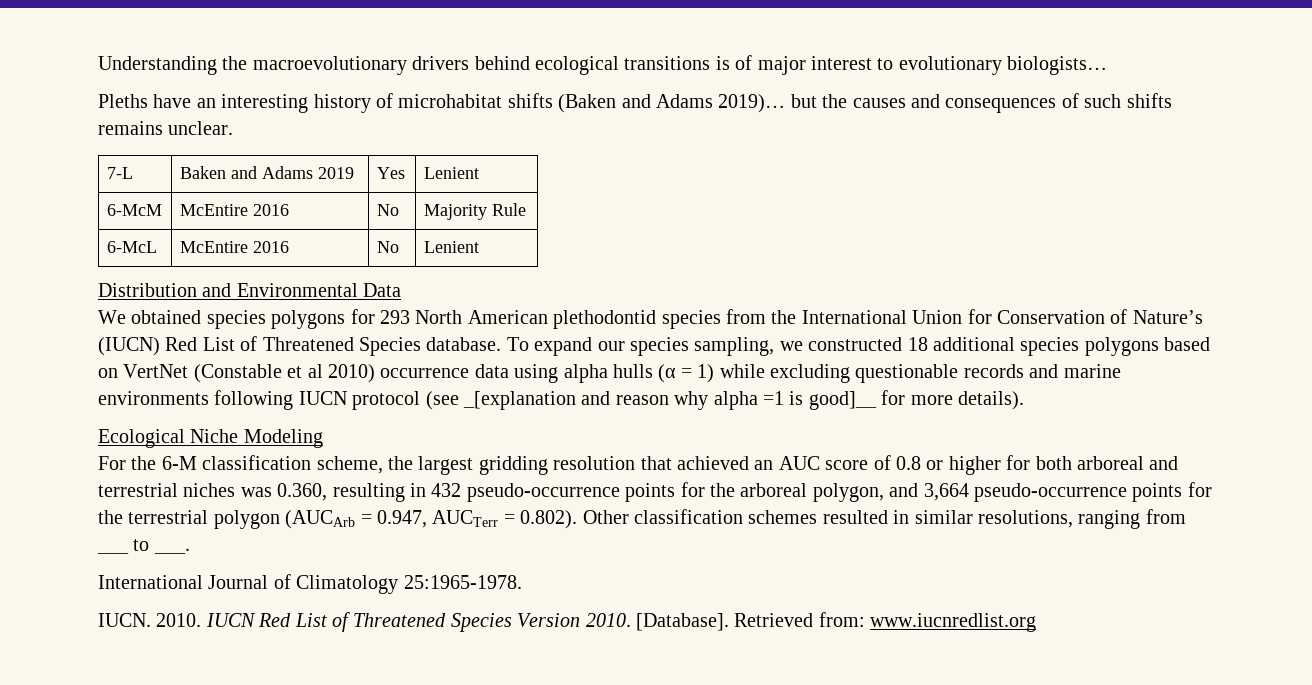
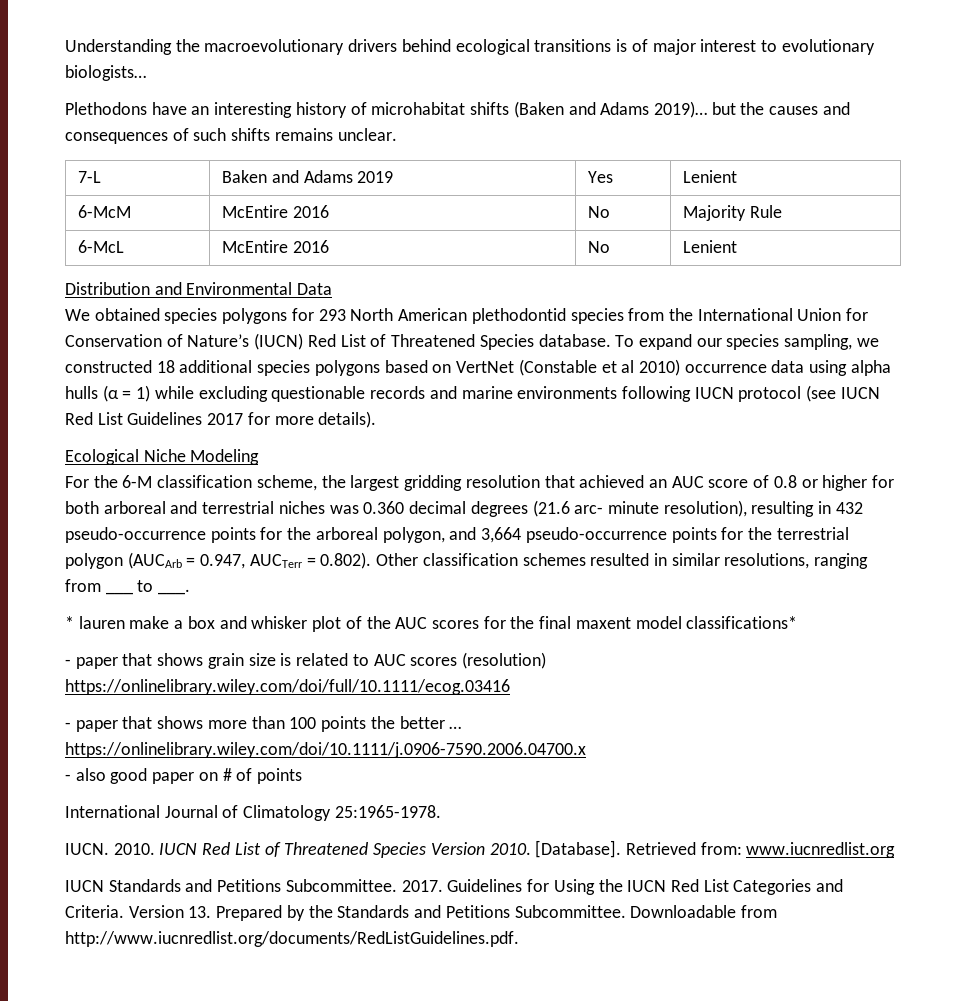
- Pleths have an interesting history of microhabitat shifts (Baken and Adams 2019)… but the causes and consequences of such shifts remains unclear.
+ Plethodons have an interesting history of microhabitat shifts (Baken and Adams 2019)… but the causes and consequences of such shifts remains unclear.
- To expand our species sampling, we constructed 18 additional species polygons based on VertNet (Constable et al 2010) occurrence data using alpha hulls (α = 1) while excluding questionable records and marine environments following IUCN protocol (see _[explanation and reason why alpha =1 is good]__ for more details).
+ To expand our species sampling, we constructed 18 additional species polygons based on VertNet (Constable et al 2010) occurrence data using alpha hulls (α = 1) while excluding questionable records and marine environments following IUCN protocol (see IUCN Red List Guidelines 2017 for more details).
- For the 6-M classification scheme, the largest gridding resolution that achieved an AUC score of 0.8 or higher for both arboreal and terrestrial niches was 0.360, resulting in 432 pseudo-occurrence points for the arboreal polygon, and 3,664 pseudo-occurrence points for the terrestrial polygon (AUCArb = 0.947, AUCTerr = 0.802). Other classification schemes resulted in similar resolutions, ranging from ___ to ___.
+ For the 6-M classification scheme, the largest gridding resolution that achieved an AUC score of 0.8 or higher for both arboreal and terrestrial niches was 0.360 decimal degrees (21.6 arc- minute resolution), resulting in 432 pseudo-occurrence points for the arboreal polygon, and 3,664 pseudo-occurrence points for the terrestrial polygon (AUCArb = 0.947, AUCTerr = 0.802). Other classification schemes resulted in similar resolutions, ranging from ___ to ___.
+ * lauren make a box and whisker plot of the AUC scores for the final maxent model classifications*
+ - paper that shows grain size is related to AUC scores (resolution) https://onlinelibrary.wiley.com/doi/full/10.1111/ecog.03416
+ - paper that shows more than 100 points the better … https://onlinelibrary.wiley.com/doi/10.1111/j.0906-7590.2006.04700.x
+ - also good paper on # of points
+ IUCN Standards and Petitions Subcommittee. 2017. Guidelines for Using the IUCN Red List Categories and Criteria. Version 13. Prepared by the Standards and Petitions Subcommittee. Downloadable from http://www.iucnredlist.org/documents/RedListGuidelines.pdf.

